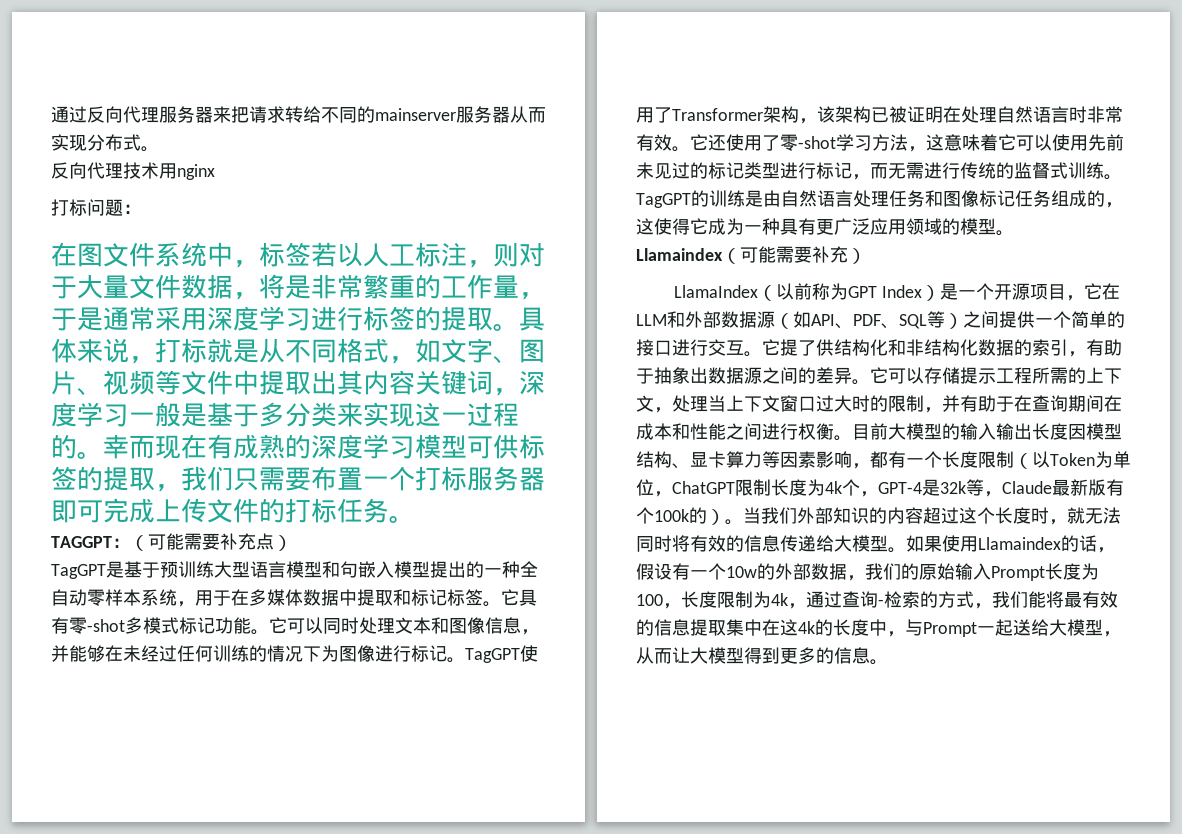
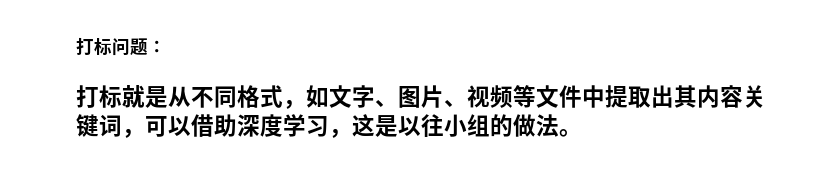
- 通过反向代理服务器来把请求转给不同的mainserver服务器从而实现分布式。
- 反向代理技术用nginx
  打标问题：
- 在图文件系统中，标签若以人工标注，则对于大量文件数据，将是非常繁重的工作量，于是通常采用深度学习进行标签的提取。具体来说，打标就是从不同格式，如文字、图片、视频等文件中提取出其内容关键词，深度学习一般是基于多分类来实现这一过程的。幸而现在有成熟的深度学习模型可供标签的提取，我们只需要布置一个打标服务器即可完成上传文件的打标任务。
- TAGGPT：（可能需要补充点）
- TagGPT是基于预训练大型语言模型和句嵌入模型提出的一种全自动零样本系统，用于在多媒体数据中提取和标记标签。它具有零-shot多模式标记功能。它可以同时处理文本和图像信息，并能够在未经过任何训练的情况下为图像进行标记。TagGPT使用了Transformer架构，该架构已被证明在处理自然语言时非常有效。它还使用了零-shot学习方法，这意味着它可以使用先前未见过的标记类型进行标记，而无需进行传统的监督式训练。TagGPT的训练是由自然语言处理任务和图像标记任务组成的，这使得它成为一种具有更广泛应用领域的模型。
- Llamaindex（可能需要补充）
- LlamaIndex（以前称为GPT Index）是一个开源项目，它在LLM和外部数据源（如API、PDF、SQL等）之间提供一个简单的接口进行交互。它提了供结构化和非结构化数据的索引，有助于抽象出数据源之间的差异。它可以存储提示工程所需的上下文，处理当上下文窗口过大时的限制，并有助于在查询期间在成本和性能之间进行权衡。目前大模型的输入输出长度因模型结构、显卡算力等因素影响，都有一个长度限制（以Token为单位，ChatGPT限制长度为4k个，GPT-4是32k等，Claude最新版有个100k的）。当我们外部知识的内容超过这个长度时，就无法同时将有效的信息传递给大模型。如果使用Llamaindex的话，假设有一个10w的外部数据，我们的原始输入Prompt长度为100，长度限制为4k，通过查询-检索的方式，我们能将最有效的信息提取集中在这4k的长度中，与Prompt一起送给大模型，从而让大模型得到更多的信息。
+ 打标就是从不同格式，如文字、图片、视频等文件中提取出其内容关键词，可以借助深度学习，这是以往小组的做法。

